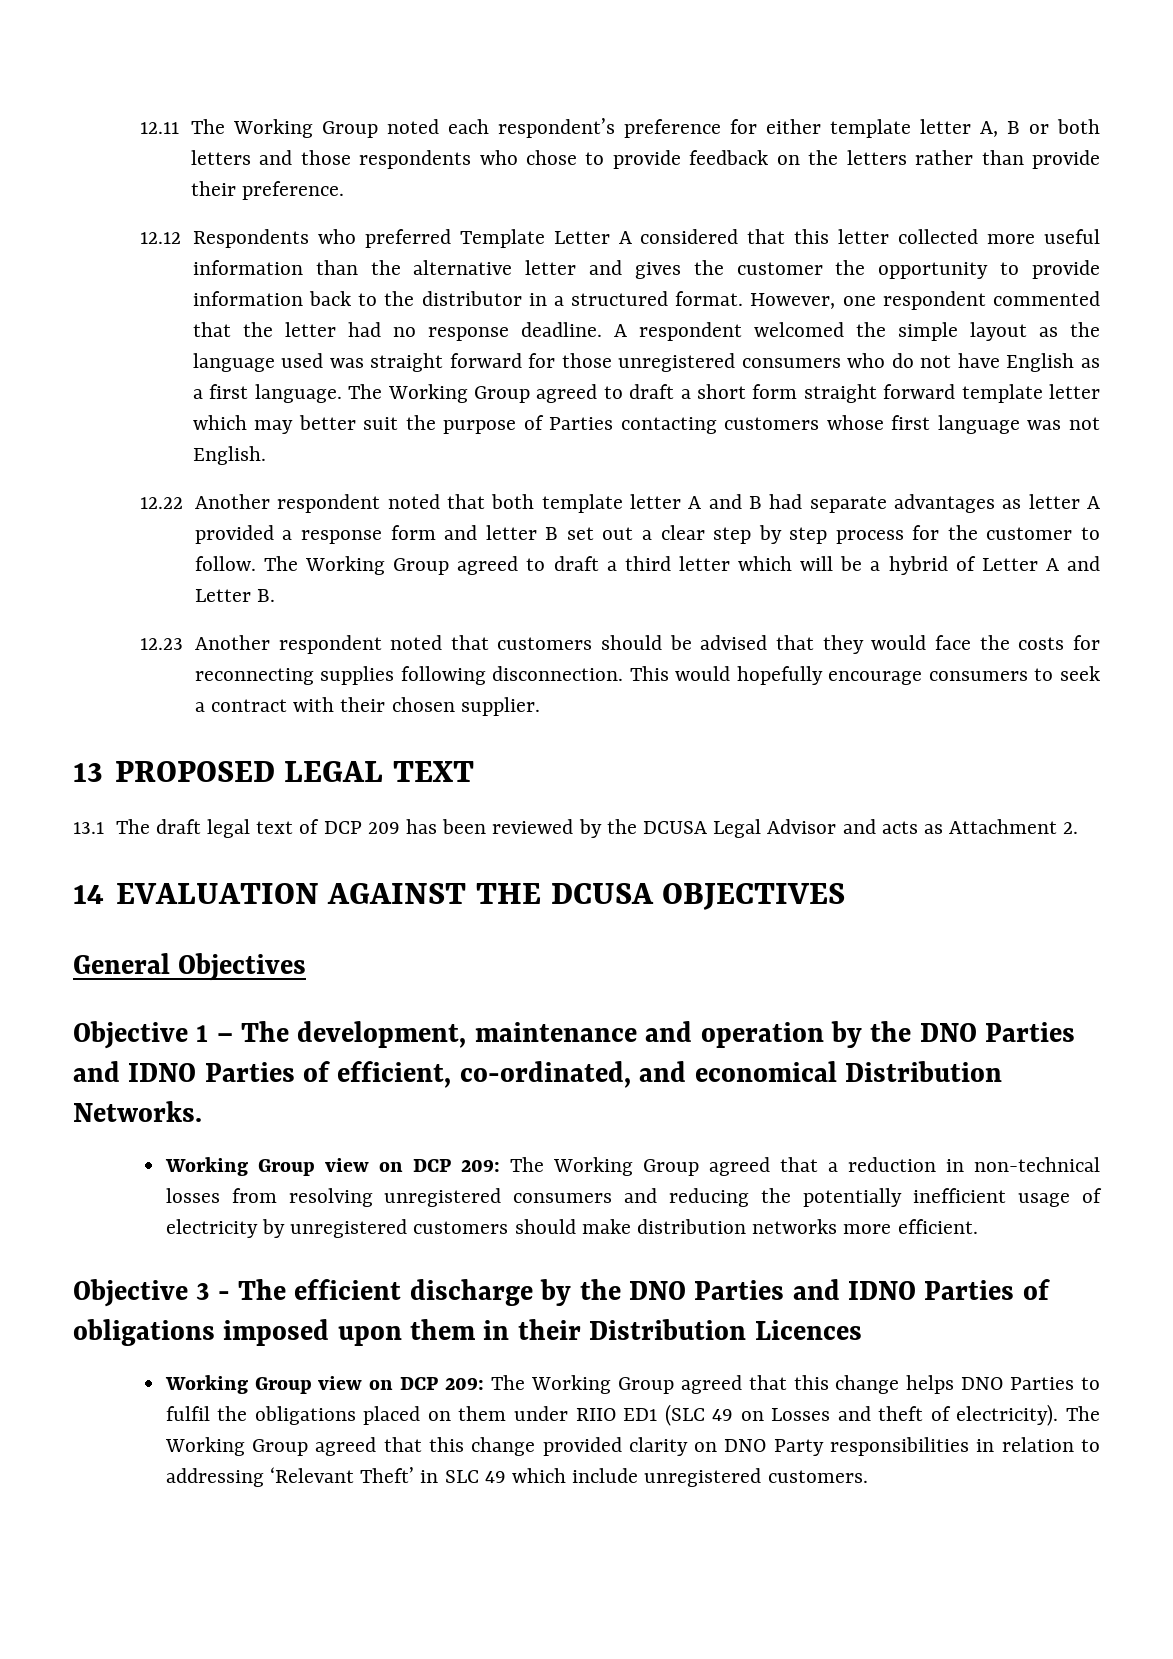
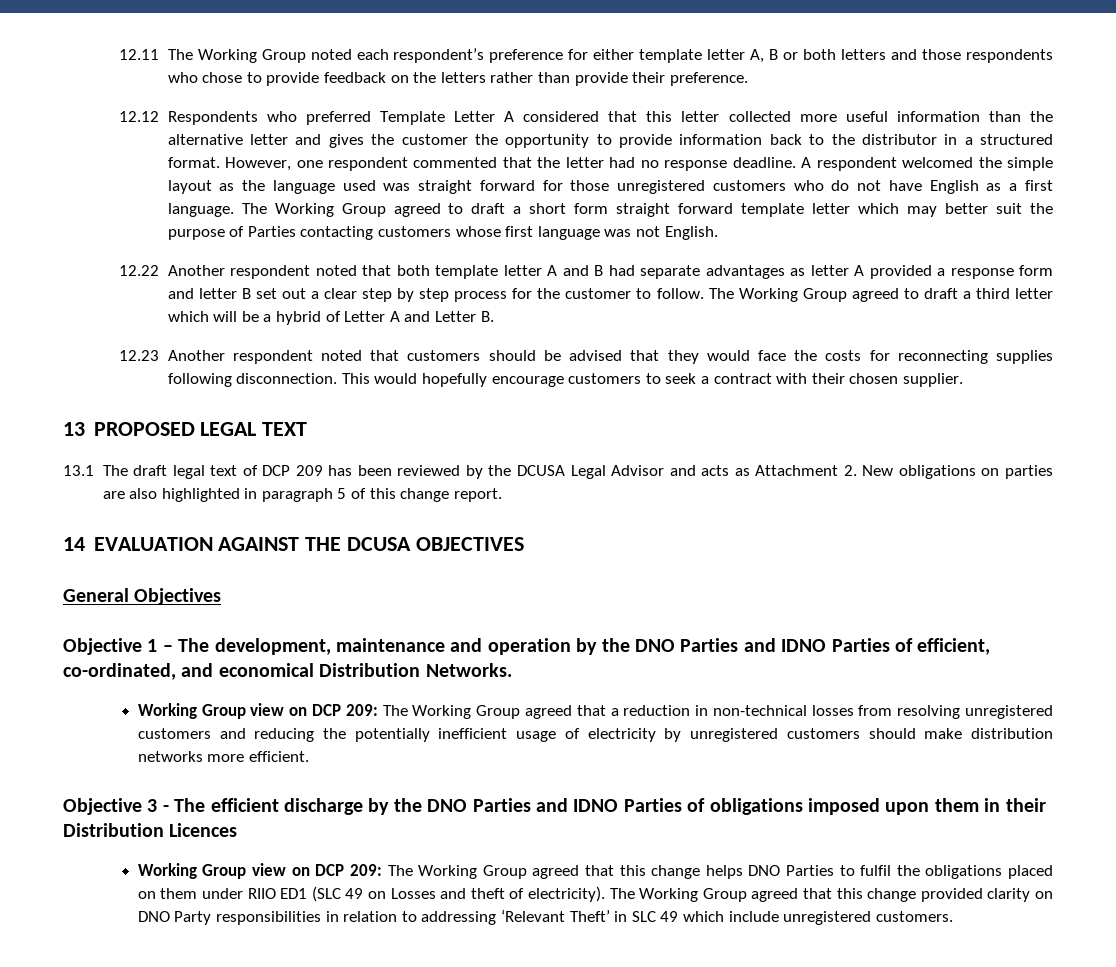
- A respondent welcomed the simple layout as the language used was straight forward for those unregistered consumers who do not have English as a first language.
+ A respondent welcomed the simple layout as the language used was straight forward for those unregistered customers who do not have English as a first language.
- This would hopefully encourage consumers to seek a contract with their chosen supplier.
+ This would hopefully encourage customers to seek a contract with their chosen supplier.
- 13.1 The draft legal text of DCP 209 has been reviewed by the DCUSA Legal Advisor and acts as Attachment 2.
+ 13.1 The draft legal text of DCP 209 has been reviewed by the DCUSA Legal Advisor and acts as Attachment 2. New obligations on parties are also highlighted in paragraph 5 of this change report.
- Working Group view on DCP 209: The Working Group agreed that a reduction in non-technical losses from resolving unregistered consumers and reducing the potentially inefficient usage of electricity by unregistered customers should make distribution networks more efficient.
+ Working Group view on DCP 209: The Working Group agreed that a reduction in non-technical losses from resolving unregistered customers and reducing the potentially inefficient usage of electricity by unregistered customers should make distribution networks more efficient.

